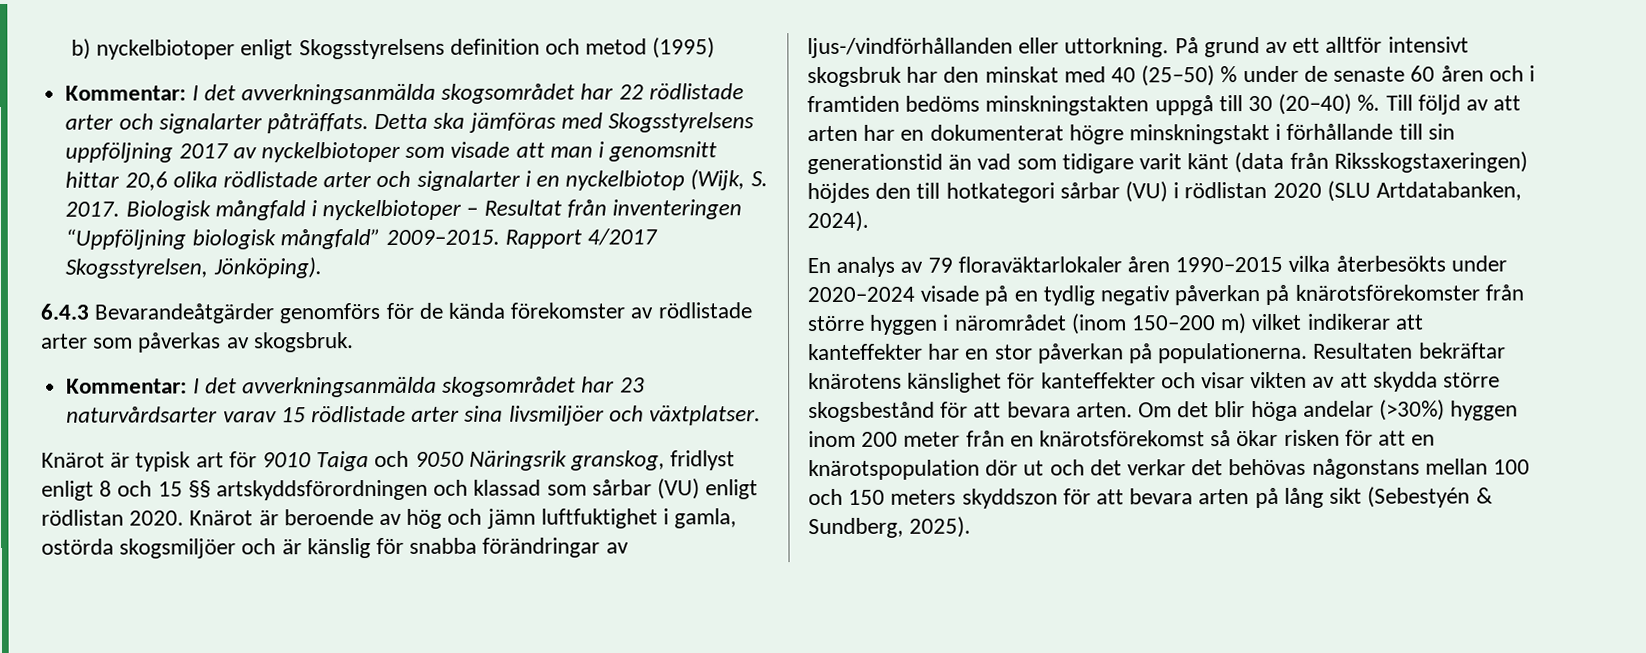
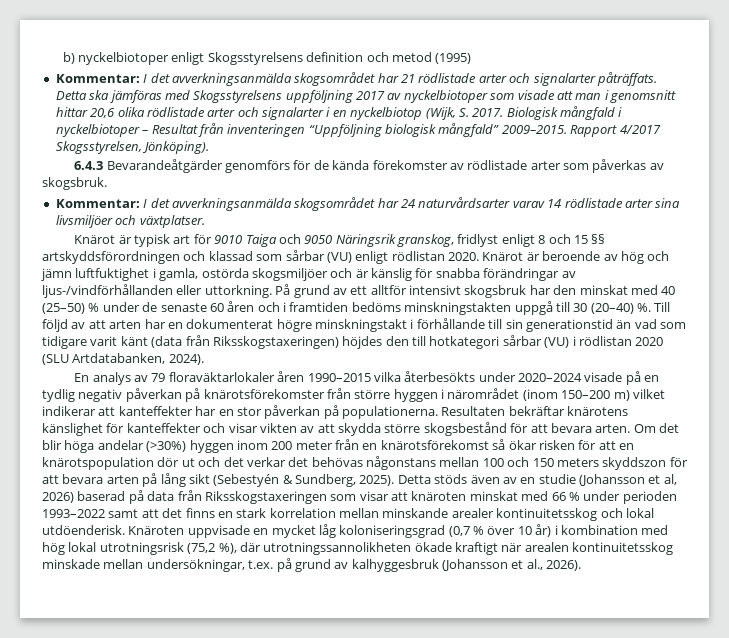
- Kommentar: I det avverkningsanmälda skogsområdet har 22 rödlistade arter och signalarter påträffats.
+ Kommentar: I det avverkningsanmälda skogsområdet har 21 rödlistade arter och signalarter påträffats.
- Kommentar: I det avverkningsanmälda skogsområdet har 23 naturvårdsarter varav 15 rödlistade arter sina livsmiljöer och växtplatser.
+ Kommentar: I det avverkningsanmälda skogsområdet har 24 naturvårdsarter varav 14 rödlistade arter sina livsmiljöer och växtplatser.
+ Detta stöds även av en studie (Johansson et al, 2026) baserad på data från Riksskogstaxeringen som visar att knäroten minskat med 66 % under perioden 1993–2022 samt att det finns en stark korrelation mellan minskande arealer kontinuitetsskog och lokal utdöenderisk. Knäroten uppvisade en mycket låg koloniseringsgrad (0,7 % över 10 år) i kombination med hög lokal utrotningsrisk (75,2 %), där utrotningssannolikheten ökade kraftigt när arealen kontinuitetsskog minskade mellan undersökningar, t.ex. på grund av kalhyggesbruk (Johansson et al., 2026).

